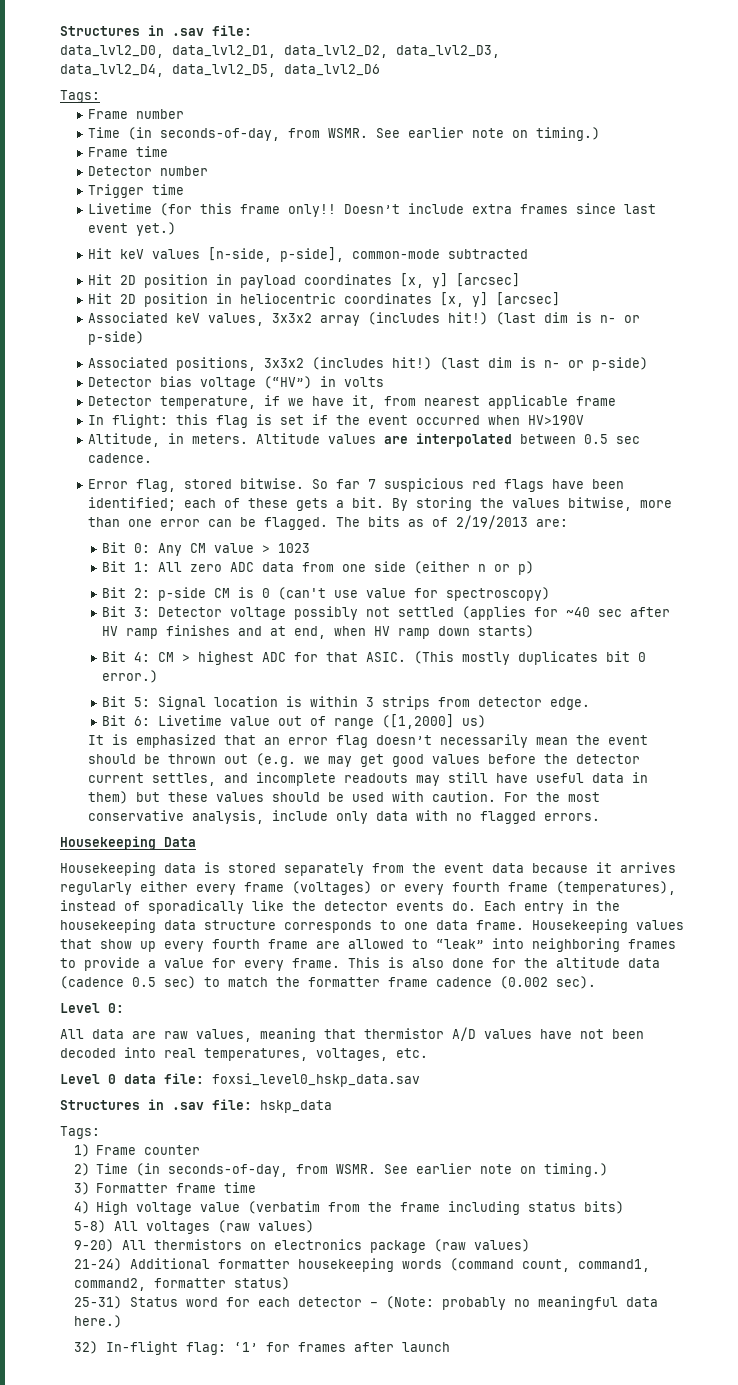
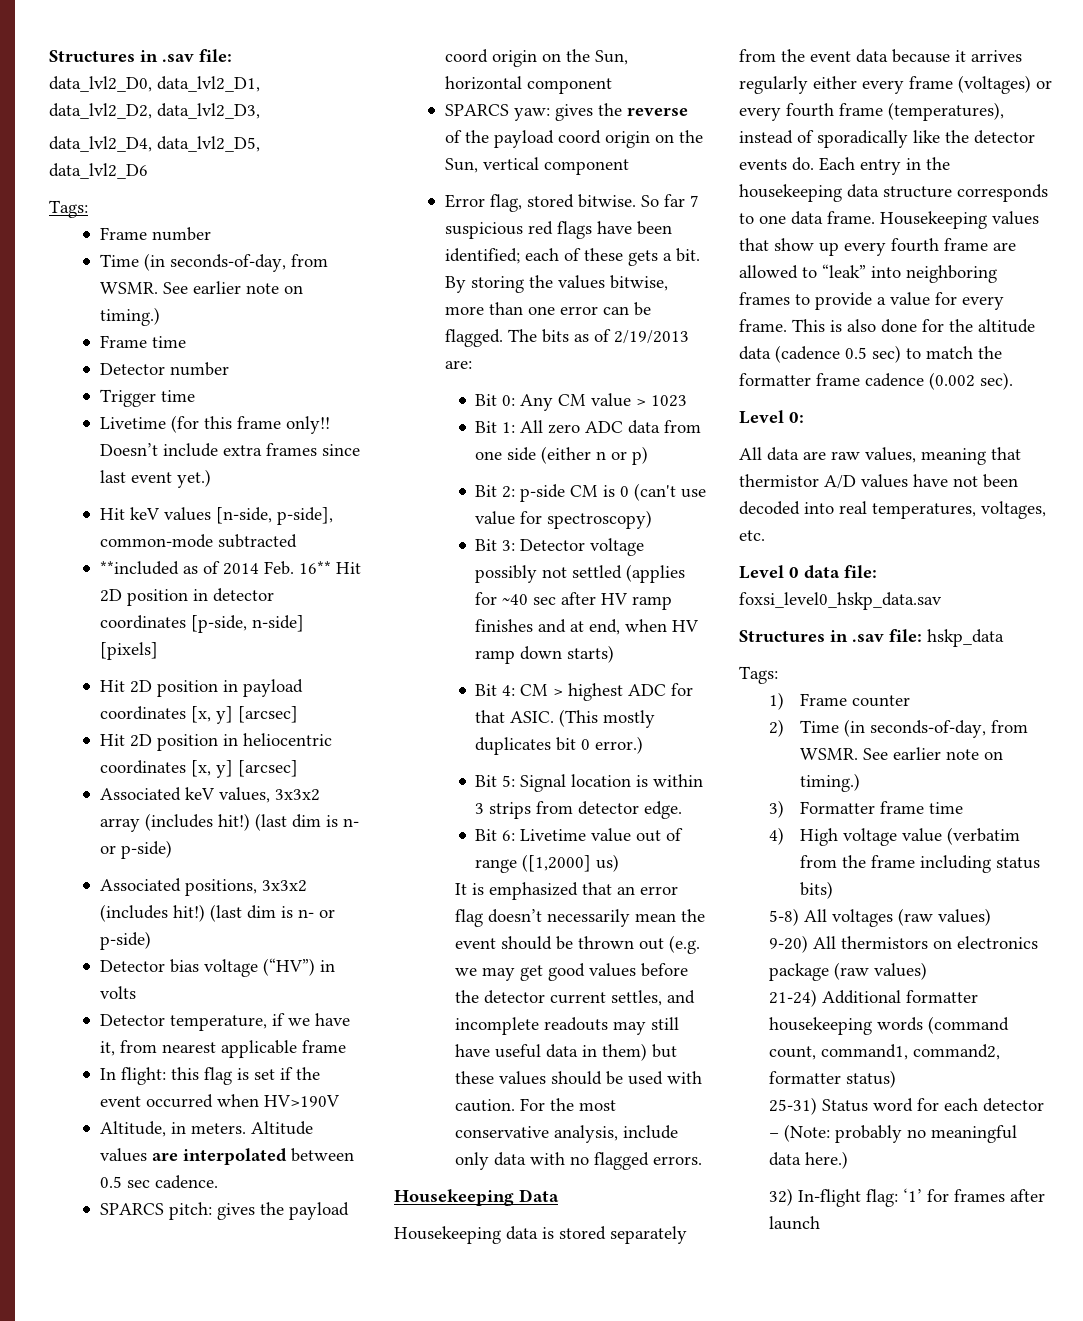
+ **included as of 2014 Feb. 16** Hit 2D position in detector coordinates [p-side, n-side] [pixels]
+ SPARCS pitch: gives the payload coord origin on the Sun, horizontal component
+ SPARCS yaw: gives the reverse of the payload coord origin on the Sun, vertical component

